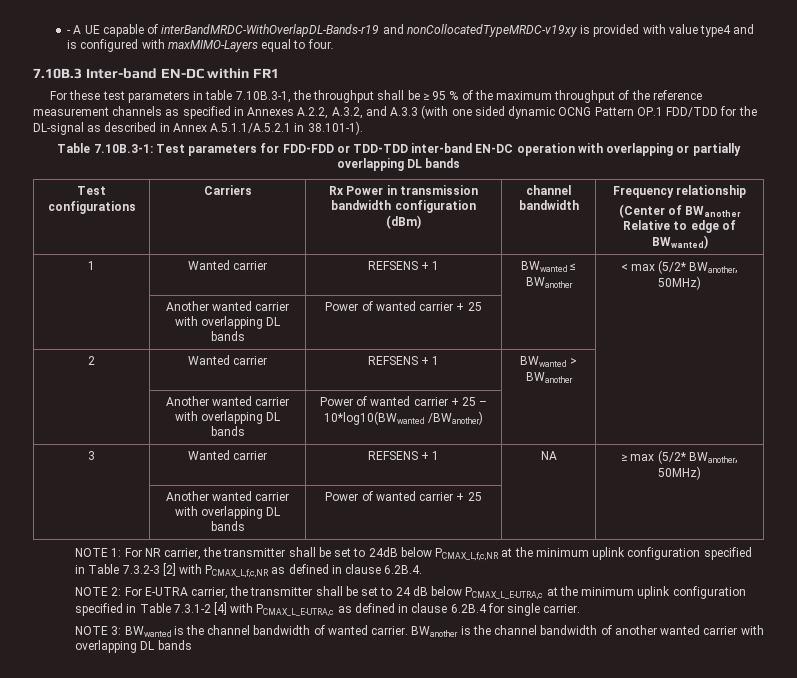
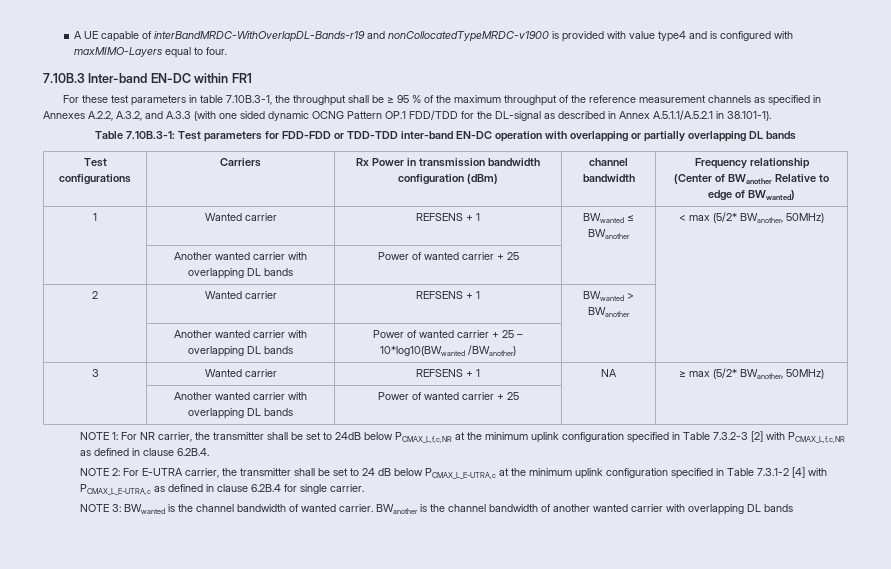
- - A UE capable of interBandMRDC-WithOverlapDL-Bands-r19 and nonCollocatedTypeMRDC-v19xy is provided with value type4 and is configured with maxMIMO-Layers equal to four.
+ A UE capable of interBandMRDC-WithOverlapDL-Bands-r19 and nonCollocatedTypeMRDC-v1900 is provided with value type4 and is configured with maxMIMO-Layers equal to four.

